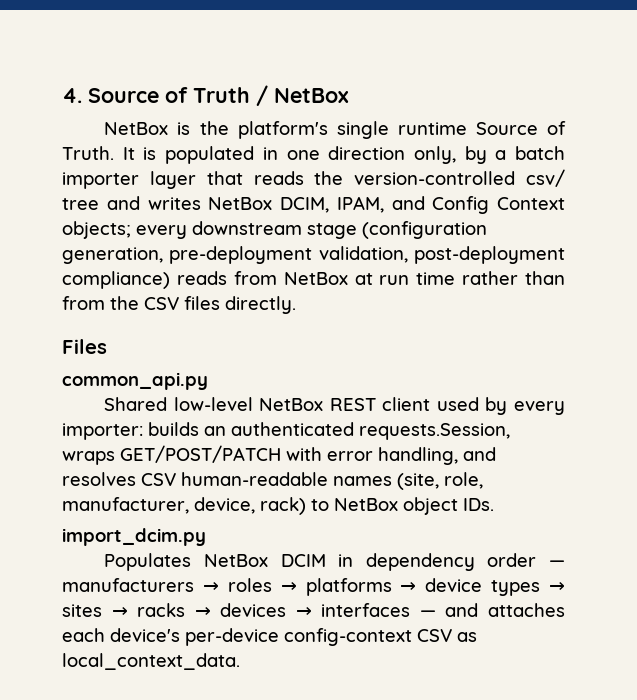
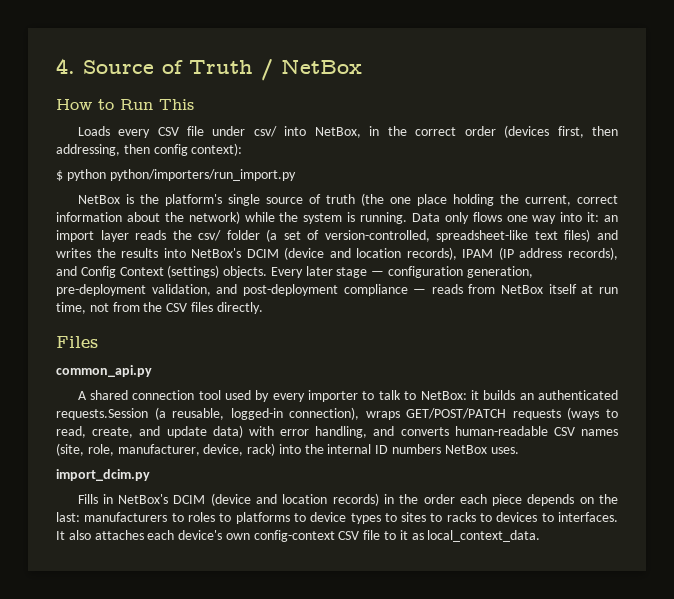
+ How to Run This
+ Loads every CSV file under csv/ into NetBox, in the correct order (devices first, then addressing, then config context):
+ $ python python/importers/run_import.py
- NetBox is the platform's single runtime Source of Truth. It is populated in one direction only, by a batch importer layer that reads the version-controlled csv/ tree and writes NetBox DCIM, IPAM, and Config Context objects; every downstream stage (configuration generation, pre-deployment validation, post-deployment compliance) reads from NetBox at run time rather than from the CSV files directly.
+ NetBox is the platform's single source of truth (the one place holding the current, correct information about the network) while the system is running. Data only flows one way into it: an import layer reads the csv/ folder (a set of version-controlled, spreadsheet-like text files) and writes the results into NetBox's DCIM (device and location records), IPAM (IP address records), and Config Context (settings) objects. Every later stage — configuration generation, pre-deployment validation, and post-deployment compliance — reads from NetBox itself at run time, not from the CSV files directly.
- Shared low-level NetBox REST client used by every importer: builds an authenticated requests.Session, wraps GET/POST/PATCH with error handling, and resolves CSV human-readable names (site, role, manufacturer, device, rack) to NetBox object IDs.
+ A shared connection tool used by every importer to talk to NetBox: it builds an authenticated requests.Session (a reusable, logged-in connection), wraps GET/POST/PATCH requests (ways to read, create, and update data) with error handling, and converts human-readable CSV names (site, role, manufacturer, device, rack) into the internal ID numbers NetBox uses.
  import_dcim.py
- Populates NetBox DCIM in dependency order — manufacturers → roles → platforms → device types → sites → racks → devices → interfaces — and attaches each device's per-device config-context CSV as local_context_data.
+ Fills in NetBox's DCIM (device and location records) in the order each piece depends on the last: manufacturers to roles to platforms to device types to sites to racks to devices to interfaces. It also attaches each device's own config-context CSV file to it as local_context_data.

